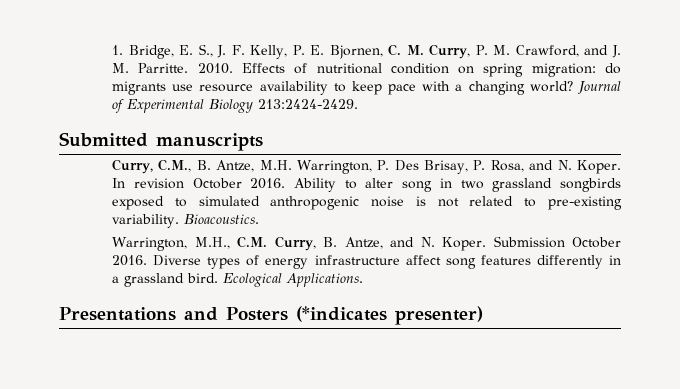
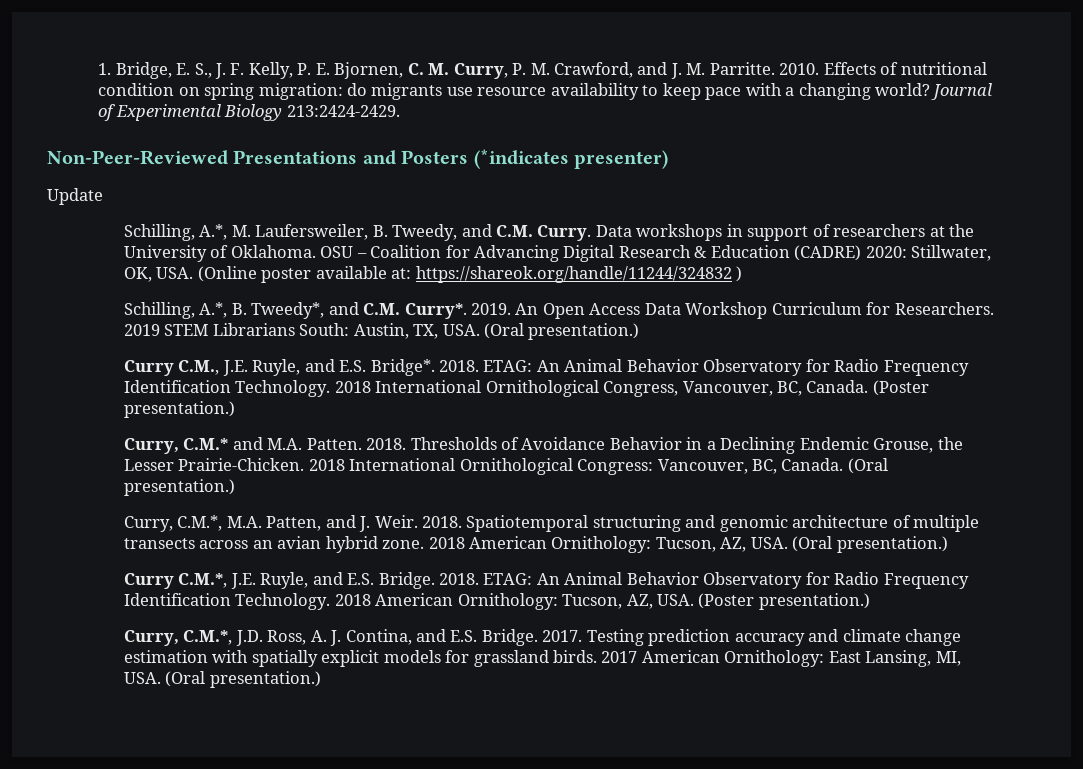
- Submitted manuscripts
- Curry, C.M., B. Antze, M.H. Warrington, P. Des Brisay, P. Rosa, and N. Koper. In revision October 2016. Ability to alter song in two grassland songbirds exposed to simulated anthropogenic noise is not related to pre-existing variability. Bioacoustics.
- Warrington, M.H., C.M. Curry, B. Antze, and N. Koper. Submission October 2016. Diverse types of energy infrastructure affect song features differently in a grassland bird. Ecological Applications.
- Presentations and Posters (*indicates presenter)
+ Non-Peer-Reviewed Presentations and Posters (*indicates presenter)
+ Update
+ Schilling, A.*, M. Laufersweiler, B. Tweedy, and C.M. Curry. Data workshops in support of researchers at the University of Oklahoma. OSU – Coalition for Advancing Digital Research & Education (CADRE) 2020: Stillwater, OK, USA. (Online poster available at: https://shareok.org/handle/11244/324832 )
+ Schilling, A.*, B. Tweedy*, and C.M. Curry*. 2019. An Open Access Data Workshop Curriculum for Researchers. 2019 STEM Librarians South: Austin, TX, USA. (Oral presentation.)
+ Curry C.M., J.E. Ruyle, and E.S. Bridge*. 2018. ETAG: An Animal Behavior Observatory for Radio Frequency Identification Technology. 2018 International Ornithological Congress, Vancouver, BC, Canada. (Poster presentation.)
+ Curry, C.M.* and M.A. Patten. 2018. Thresholds of Avoidance Behavior in a Declining Endemic Grouse, the Lesser Prairie-Chicken. 2018 International Ornithological Congress: Vancouver, BC, Canada. (Oral presentation.)
+ Curry, C.M.*, M.A. Patten, and J. Weir. 2018. Spatiotemporal structuring and genomic architecture of multiple transects across an avian hybrid zone. 2018 American Ornithology: Tucson, AZ, USA. (Oral presentation.)
+ Curry C.M.*, J.E. Ruyle, and E.S. Bridge. 2018. ETAG: An Animal Behavior Observatory for Radio Frequency Identification Technology. 2018 American Ornithology: Tucson, AZ, USA. (Poster presentation.)
+ Curry, C.M.*, J.D. Ross, A. J. Contina, and E.S. Bridge. 2017. Testing prediction accuracy and climate change estimation with spatially explicit models for grassland birds. 2017 American Ornithology: East Lansing, MI, USA. (Oral presentation.)

